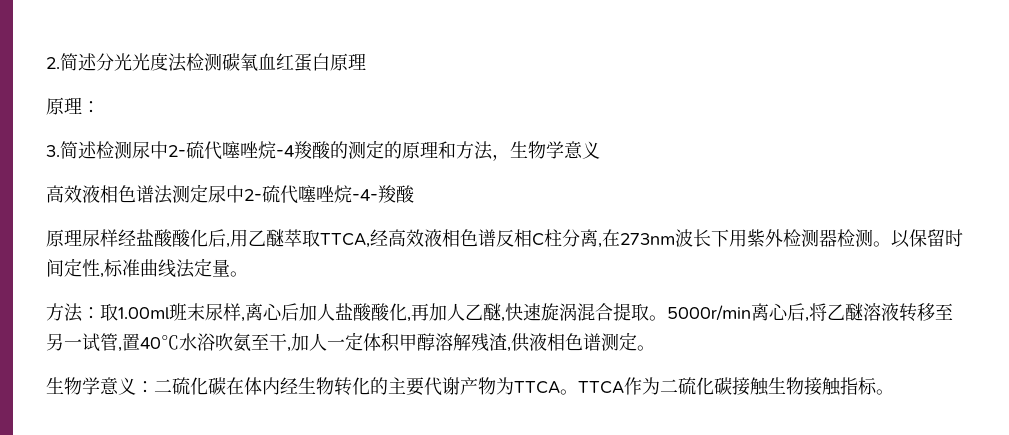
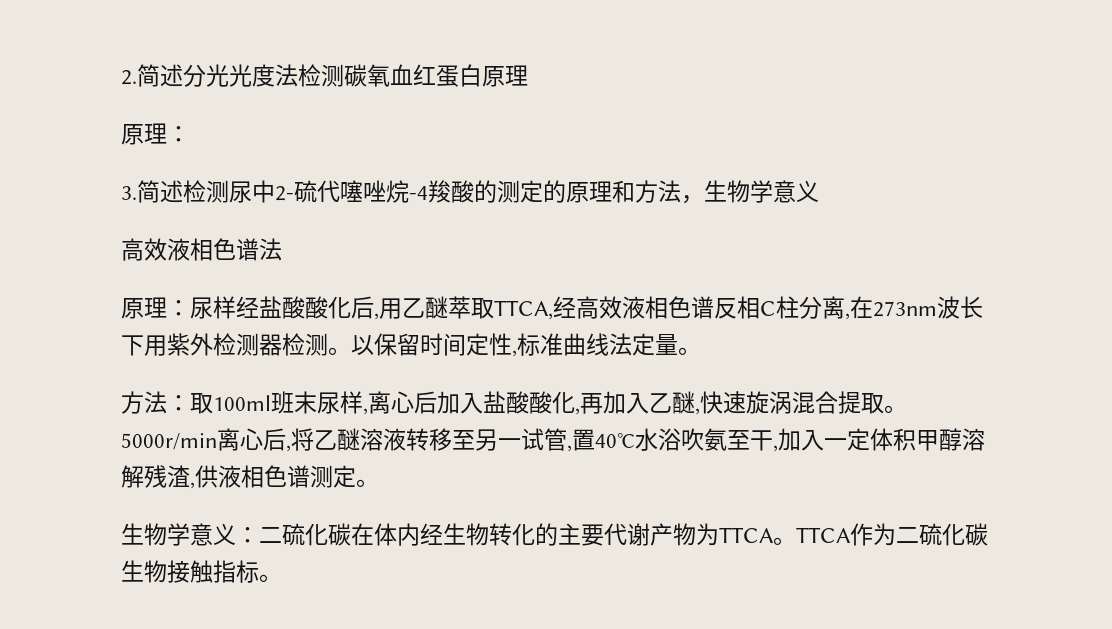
- 高效液相色谱法测定尿中2-硫代噻唑烷-4-羧酸
- 原理尿样经盐酸酸化后,用乙醚萃取TTCA,经高效液相色谱反相C柱分离,在273nm波长下用紫外检测器检测。
+ 高效液相色谱法
+ 原理：尿样经盐酸酸化后,用乙醚萃取TTCA,经高效液相色谱反相C柱分离,在273nm波长下用紫外检测器检测。
- 方法：取1.00ml班末尿样,离心后加人盐酸酸化,再加人乙醚,快速旋涡混合提取。
+ 方法：取100ml班末尿样,离心后加入盐酸酸化,再加入乙醚,快速旋涡混合提取。
- 5000r/min离心后,将乙醚溶液转移至另一试管,置40℃水浴吹氨至干,加人一定体积甲醇溶解残渣,供液相色谱测定。
+ 5000r/min离心后,将乙醚溶液转移至另一试管,置40℃水浴吹氨至干,加入一定体积甲醇溶解残渣,供液相色谱测定。
- TTCA作为二硫化碳接触生物接触指标。
+ TTCA作为二硫化碳生物接触指标。

